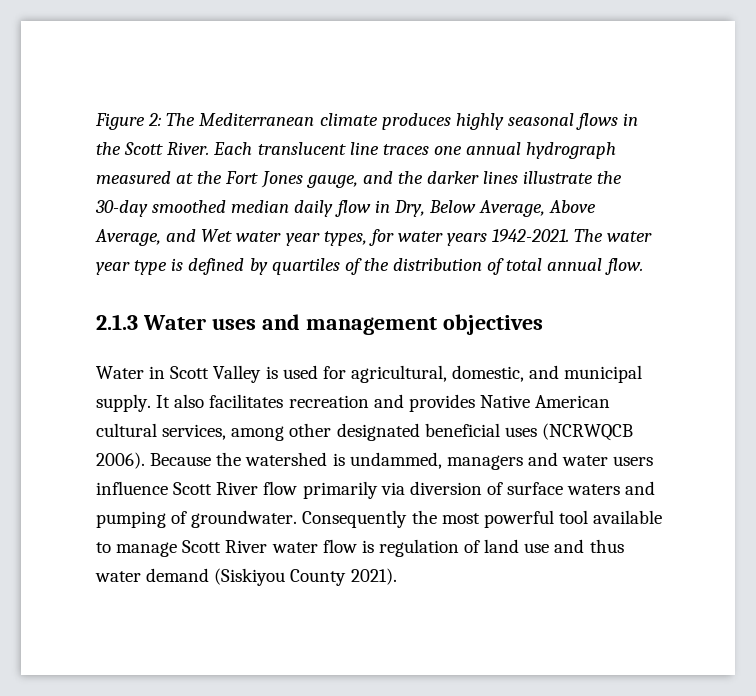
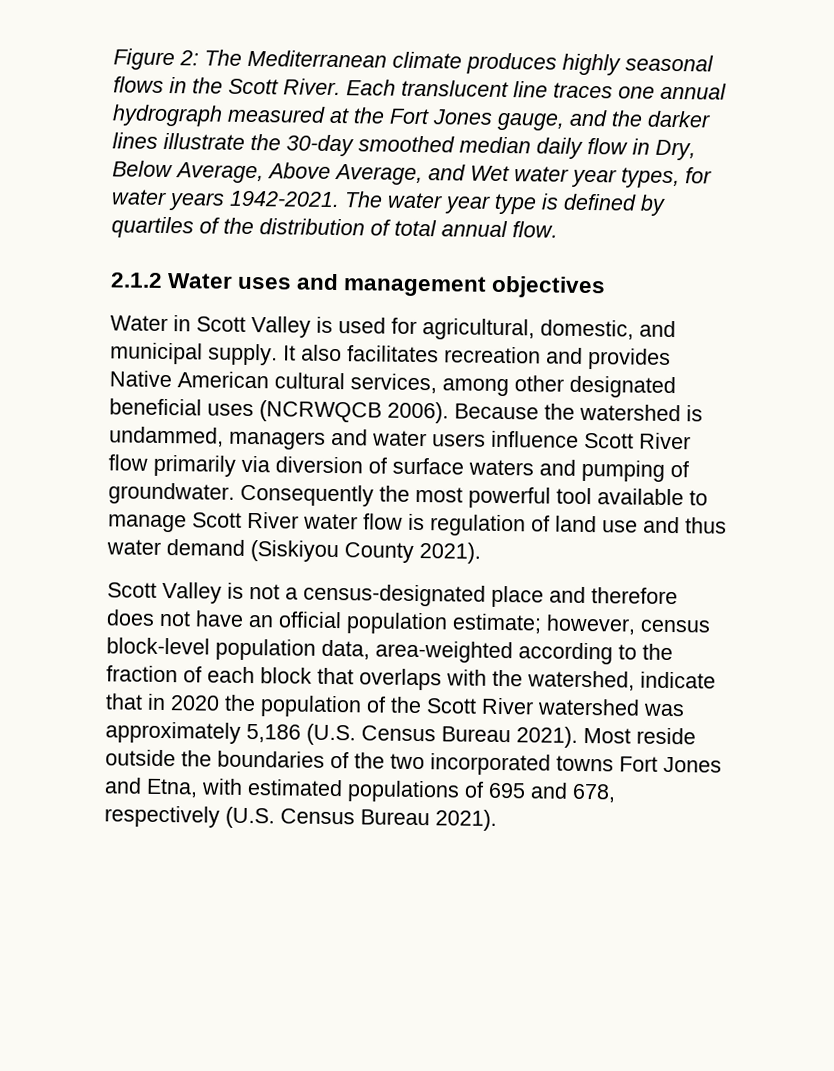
- 2.1.3 Water uses and management objectives
+ 2.1.2 Water uses and management objectives
+ Scott Valley is not a census-designated place and therefore does not have an official population estimate; however, census block-level population data, area-weighted according to the fraction of each block that overlaps with the watershed, indicate that in 2020 the population of the Scott River watershed was approximately 5,186 (U.S. Census Bureau 2021). Most reside outside the boundaries of the two incorporated towns Fort Jones and Etna, with estimated populations of 695 and 678, respectively (U.S. Census Bureau 2021).

